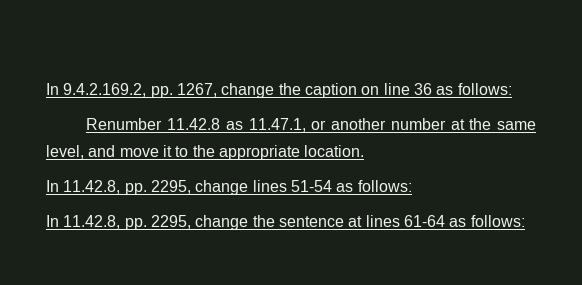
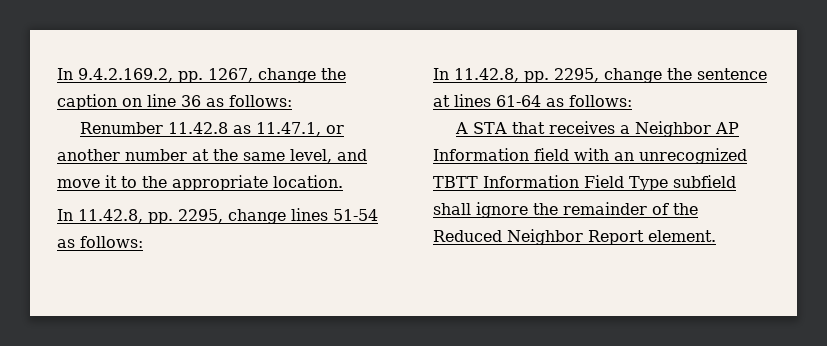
+ A STA that receives a Neighbor AP Information field with an unrecognized TBTT Information Field Type subfield shall ignore the remainder of the Reduced Neighbor Report element.

